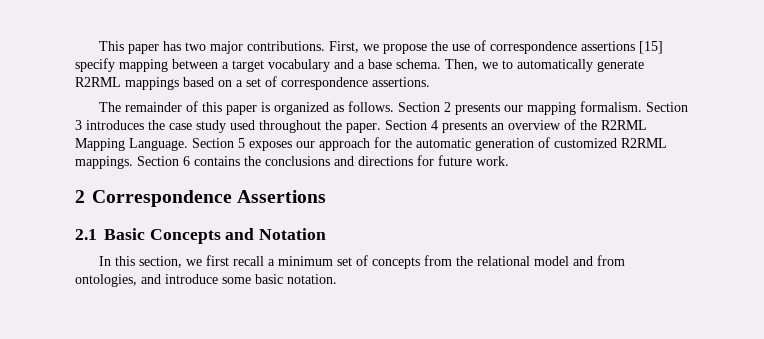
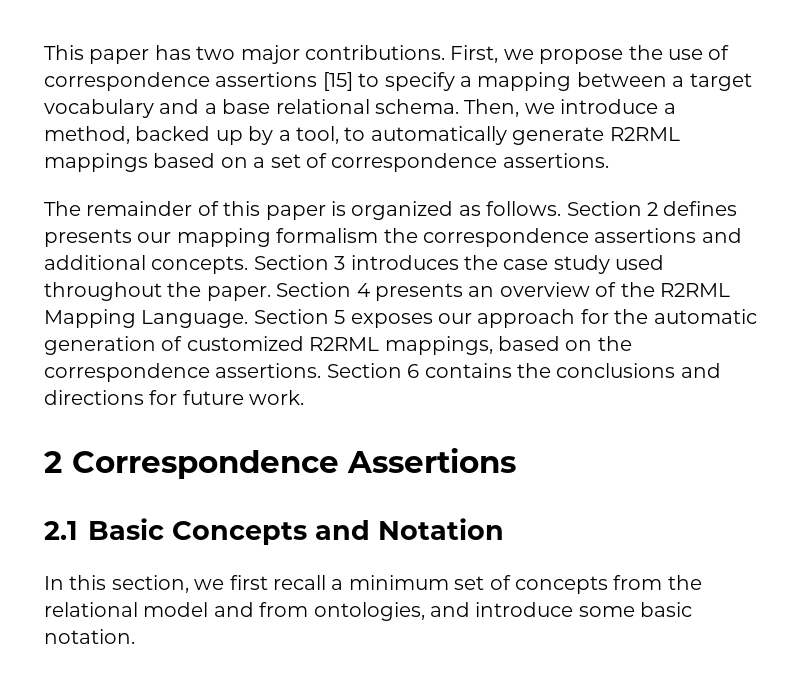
- First, we propose the use of correspondence assertions [15] specify mapping between a target vocabulary and a base schema.
+ First, we propose the use of correspondence assertions [15] to specify a mapping between a target vocabulary and a base relational schema.
- Then, we to automatically generate R2RML mappings based on a set of correspondence assertions.
+ Then, we introduce a method, backed up by a tool, to automatically generate R2RML mappings based on a set of correspondence assertions.
- Section 2 presents our mapping formalism.
+ Section 2 defines presents our mapping formalism the correspondence assertions and additional concepts.
- Section 5 exposes our approach for the automatic generation of customized R2RML mappings.
+ Section 5 exposes our approach for the automatic generation of customized R2RML mappings, based on the correspondence assertions.

